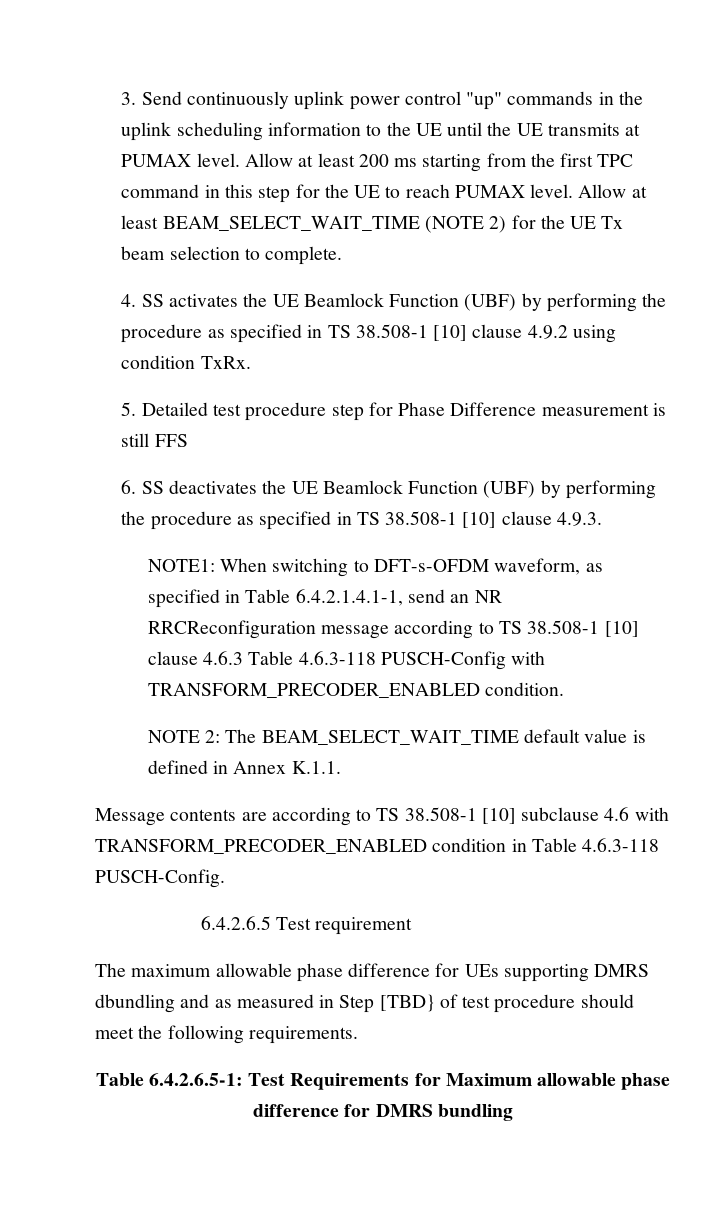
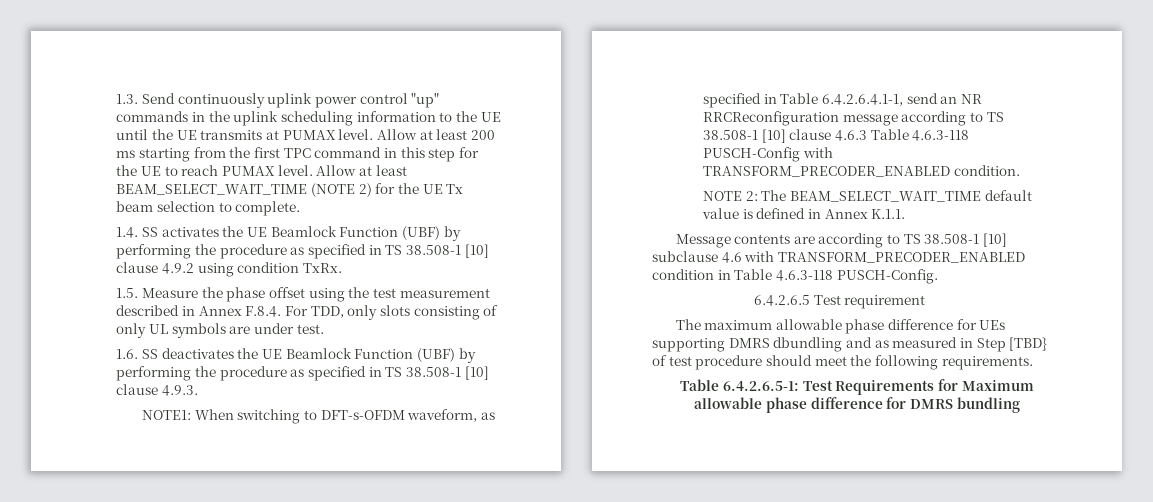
- 3. Send continuously uplink power control "up" commands in the uplink scheduling information to the UE until the UE transmits at PUMAX level.
+ 1.3. Send continuously uplink power control "up" commands in the uplink scheduling information to the UE until the UE transmits at PUMAX level.
- 4. SS activates the UE Beamlock Function (UBF) by performing the procedure as specified in TS 38.508-1 [10] clause 4.9.2 using condition TxRx.
+ 1.4. SS activates the UE Beamlock Function (UBF) by performing the procedure as specified in TS 38.508-1 [10] clause 4.9.2 using condition TxRx.
- 5. Detailed test procedure step for Phase Difference measurement is still FFS
- 6. SS deactivates the UE Beamlock Function (UBF) by performing the procedure as specified in TS 38.508-1 [10] clause 4.9.3.
+ 1.5. Measure the phase offset using the test measurement described in Annex F.8.4. For TDD, only slots consisting of only UL symbols are under test.
+ 1.6. SS deactivates the UE Beamlock Function (UBF) by performing the procedure as specified in TS 38.508-1 [10] clause 4.9.3.
- NOTE1: When switching to DFT-s-OFDM waveform, as specified in Table 6.4.2.1.4.1-1, send an NR RRCReconfiguration message according to TS 38.508-1 [10] clause 4.6.3 Table 4.6.3-118 PUSCH-Config with TRANSFORM_PRECODER_ENABLED condition.
+ NOTE1: When switching to DFT-s-OFDM waveform, as specified in Table 6.4.2.6.4.1-1, send an NR RRCReconfiguration message according to TS 38.508-1 [10] clause 4.6.3 Table 4.6.3-118 PUSCH-Config with TRANSFORM_PRECODER_ENABLED condition.

